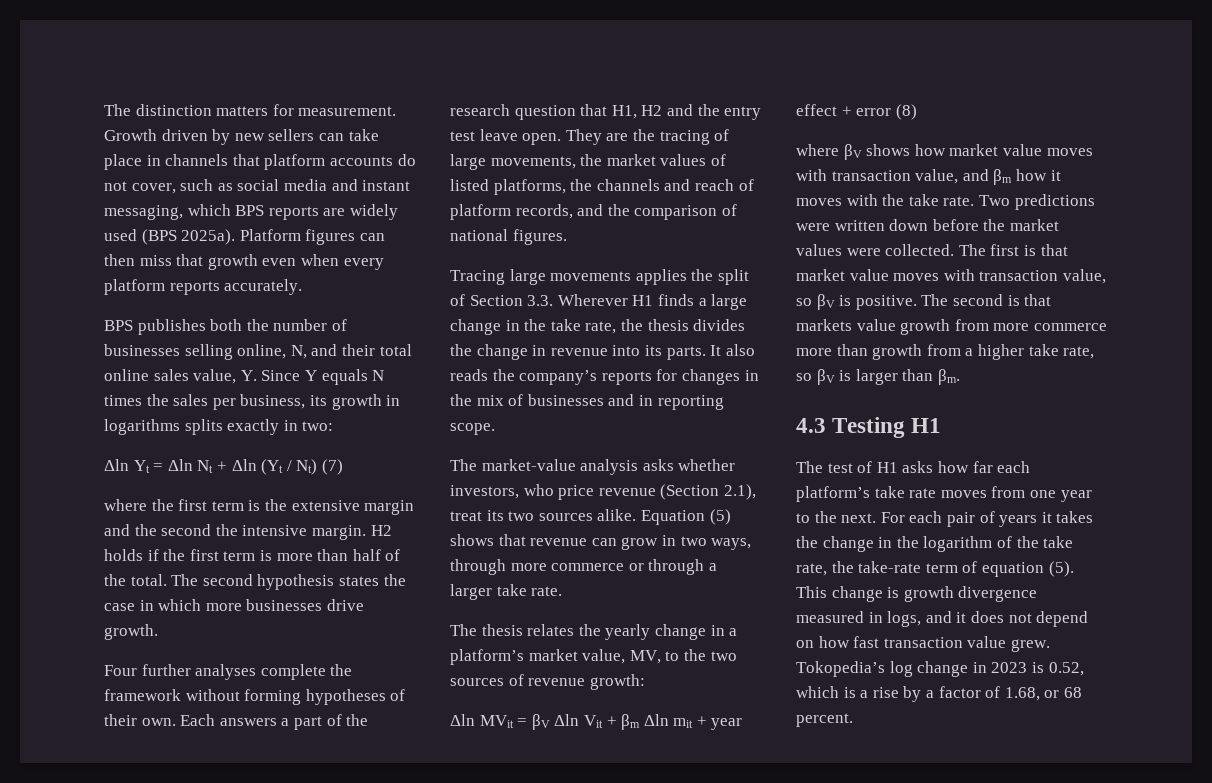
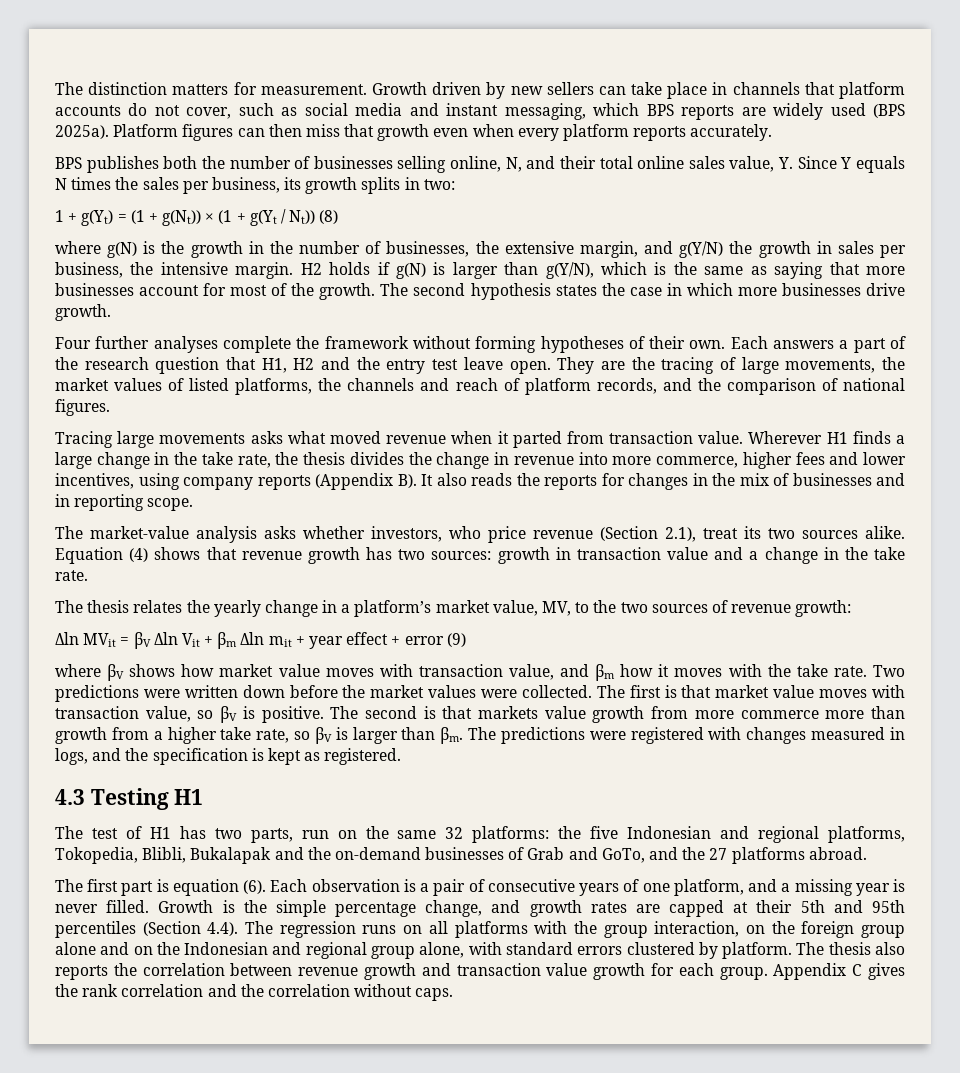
- BPS publishes both the number of businesses selling online, N, and their total online sales value, Y. Since Y equals N times the sales per business, its growth in logarithms splits exactly in two:
- Δln Yt = Δln Nt + Δln (Yt / Nt) (7)
- where the first term is the extensive margin and the second the intensive margin.
+ BPS publishes both the number of businesses selling online, N, and their total online sales value, Y. Since Y equals N times the sales per business, its growth splits in two:
+ 1 + g(Yt) = (1 + g(Nt)) × (1 + g(Yt / Nt)) (8)
+ where g(N) is the growth in the number of businesses, the extensive margin, and g(Y/N) the growth in sales per business, the intensive margin.
- H2 holds if the first term is more than half of the total.
+ H2 holds if g(N) is larger than g(Y/N), which is the same as saying that more businesses account for most of the growth.
- Tracing large movements applies the split of Section 3.3. Wherever H1 finds a large change in the take rate, the thesis divides the change in revenue into its parts. It also reads the company’s reports for changes in the mix of businesses and in reporting scope.
+ Tracing large movements asks what moved revenue when it parted from transaction value. Wherever H1 finds a large change in the take rate, the thesis divides the change in revenue into more commerce, higher fees and lower incentives, using company reports (Appendix B). It also reads the reports for changes in the mix of businesses and in reporting scope.
- Equation (5) shows that revenue can grow in two ways, through more commerce or through a larger take rate.
+ Equation (4) shows that revenue growth has two sources: growth in transaction value and a change in the take rate.
- Δln MVit = βV Δln Vit + βm Δln mit + year effect + error (8)
+ Δln MVit = βV Δln Vit + βm Δln mit + year effect + error (9)
+ The predictions were registered with changes measured in logs, and the specification is kept as registered.
- The test of H1 asks how far each platform’s take rate moves from one year to the next. For each pair of years it takes the change in the logarithm of the take rate, the take-rate term of equation (5). This change is growth divergence measured in logs, and it does not depend on how fast transaction value grew. Tokopedia’s log change in 2023 is 0.52, which is a rise by a factor of 1.68, or 68 percent.
+ The test of H1 has two parts, run on the same 32 platforms: the five Indonesian and regional platforms, Tokopedia, Blibli, Bukalapak and the on-demand businesses of Grab and GoTo, and the 27 platforms abroad.
+ The first part is equation (6). Each observation is a pair of consecutive years of one platform, and a missing year is never filled. Growth is the simple percentage change, and growth rates are capped at their 5th and 95th percentiles (Section 4.4). The regression runs on all platforms with the group interaction, on the foreign group alone and on the Indonesian and regional group alone, with standard errors clustered by platform. The thesis also reports the correlation between revenue growth and transaction value growth for each group. Appendix C gives the rank correlation and the correlation without caps.

